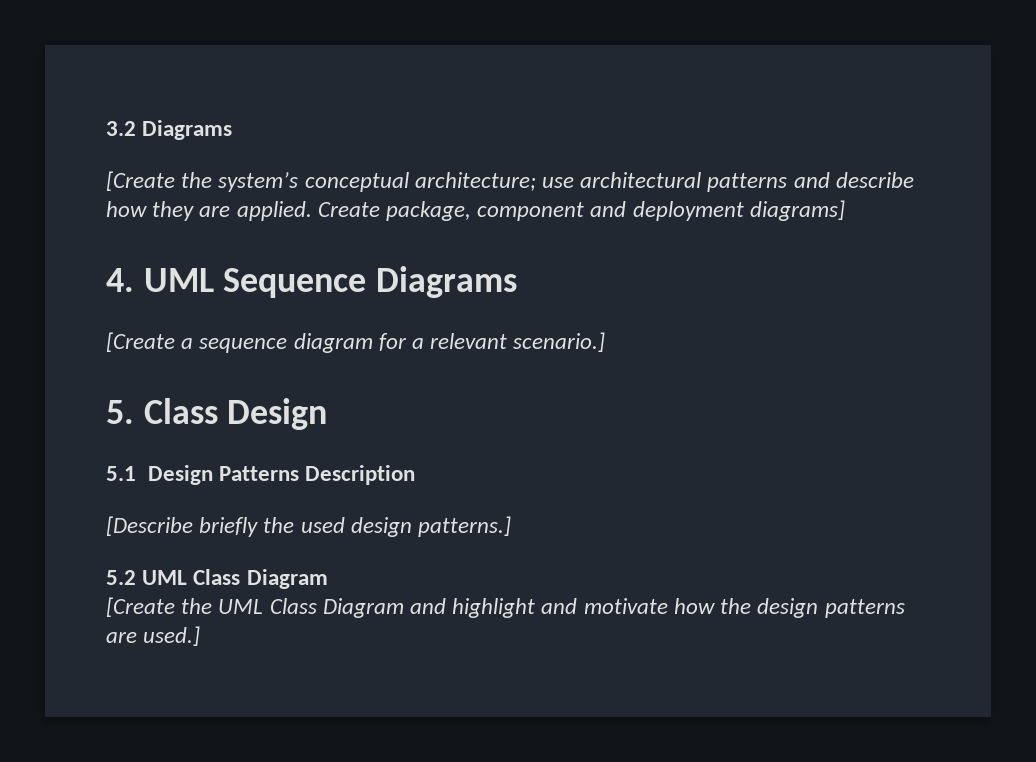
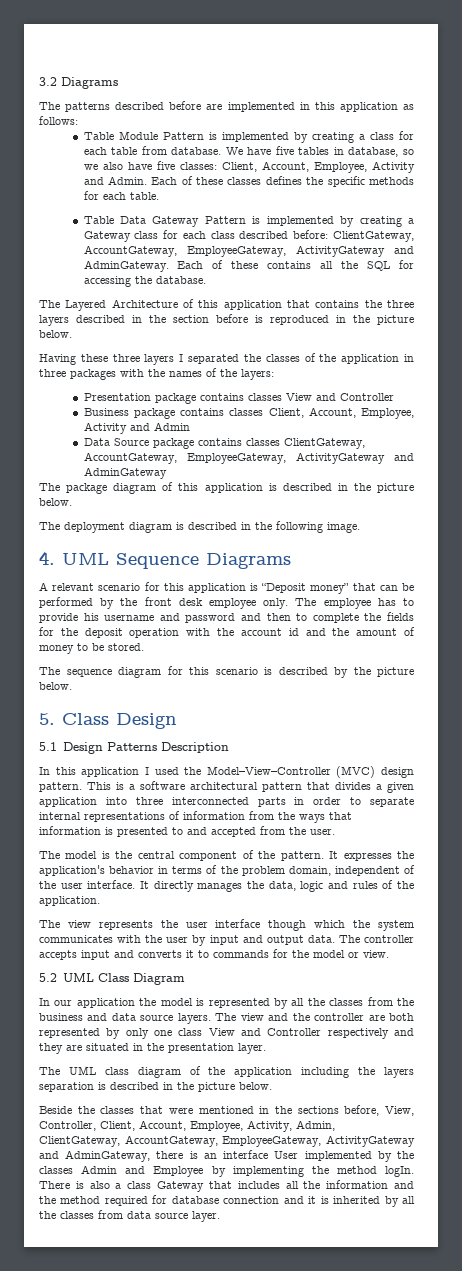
- [Create the system’s conceptual architecture; use architectural patterns and describe how they are applied. Create package, component and deployment diagrams]
+ The patterns described before are implemented in this application as follows:
+ Table Module Pattern is implemented by creating a class for each table from database. We have five tables in database, so we also have five classes: Client, Account, Employee, Activity and Admin. Each of these classes defines the specific methods for each table.
+ Table Data Gateway Pattern is implemented by creating a Gateway class for each class described before: ClientGateway, AccountGateway, EmployeeGateway, ActivityGateway and AdminGateway. Each of these contains all the SQL for accessing the database.
+ The Layered Architecture of this application that contains the three layers described in the section before is reproduced in the picture below.
+ Having these three layers I separated the classes of the application in three packages with the names of the layers:
+ Presentation package contains classes View and Controller
+ Business package contains classes Client, Account, Employee, Activity and Admin
+ Data Source package contains classes ClientGateway, AccountGateway, EmployeeGateway, ActivityGateway and AdminGateway
+ The package diagram of this application is described in the picture below.
+ The deployment diagram is described in the following image.
  4. UML Sequence Diagrams
- [Create a sequence diagram for a relevant scenario.]
+ A relevant scenario for this application is “Deposit money” that can be performed by the front desk employee only. The employee has to provide his username and password and then to complete the fields for the deposit operation with the account id and the amount of money to be stored.
+ The sequence diagram for this scenario is described by the picture below.
- [Describe briefly the used design patterns.]
+ In this application I used the Model–View–Controller (MVC) design pattern. This is a software architectural pattern that divides a given application into three interconnected parts in order to separate internal representations of information from the ways that information is presented to and accepted from the user.
+ The model is the central component of the pattern. It expresses the application's behavior in terms of the problem domain, independent of the user interface. It directly manages the data, logic and rules of the application.
+ The view represents the user interface though which the system communicates with the user by input and output data. The controller accepts input and converts it to commands for the model or view.
  5.2 UML Class Diagram
- [Create the UML Class Diagram and highlight and motivate how the design patterns are used.]
+ In our application the model is represented by all the classes from the business and data source layers. The view and the controller are both represented by only one class View and Controller respectively and they are situated in the presentation layer.
+ The UML class diagram of the application including the layers separation is described in the picture below.
+ Beside the classes that were mentioned in the sections before, View, Controller, Client, Account, Employee, Activity, Admin, ClientGateway, AccountGateway, EmployeeGateway, ActivityGateway and AdminGateway, there is an interface User implemented by the classes Admin and Employee by implementing the method logIn. There is also a class Gateway that includes all the information and the method required for database connection and it is inherited by all the classes from data source layer.

